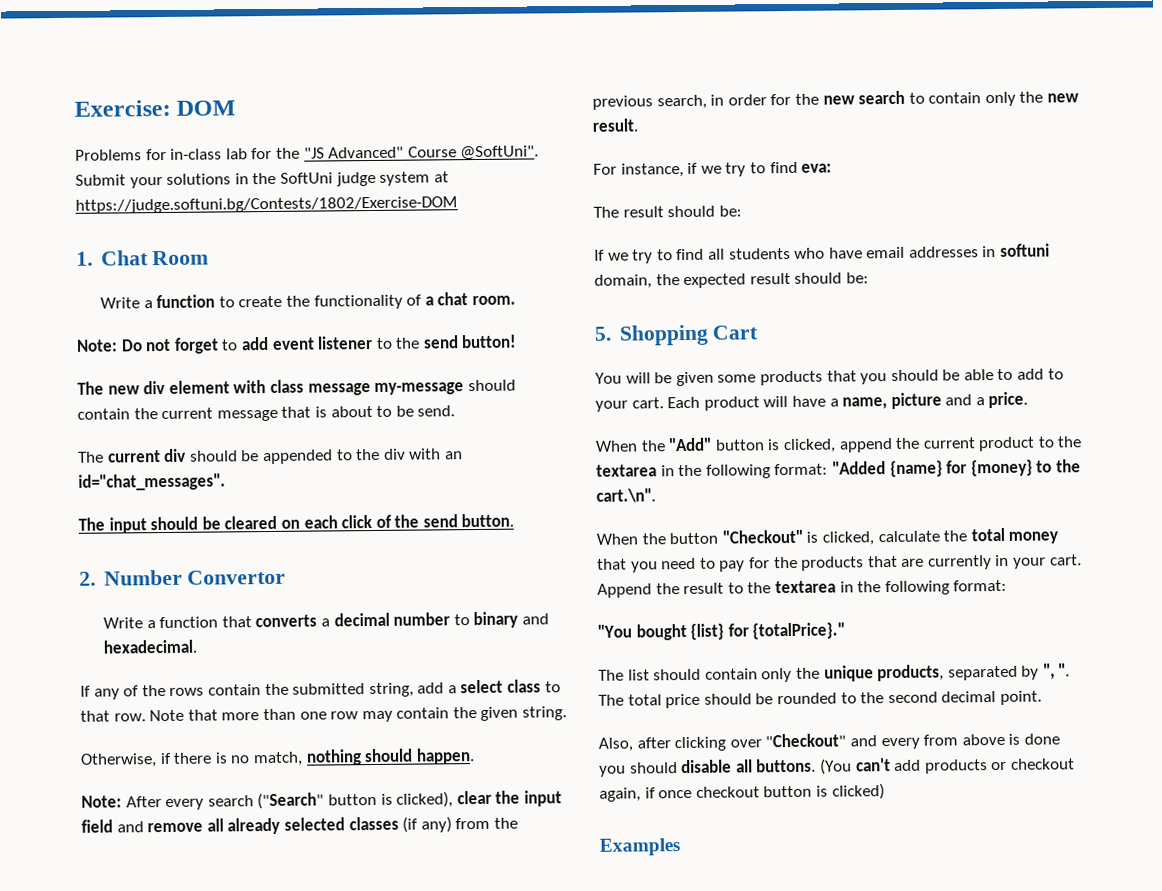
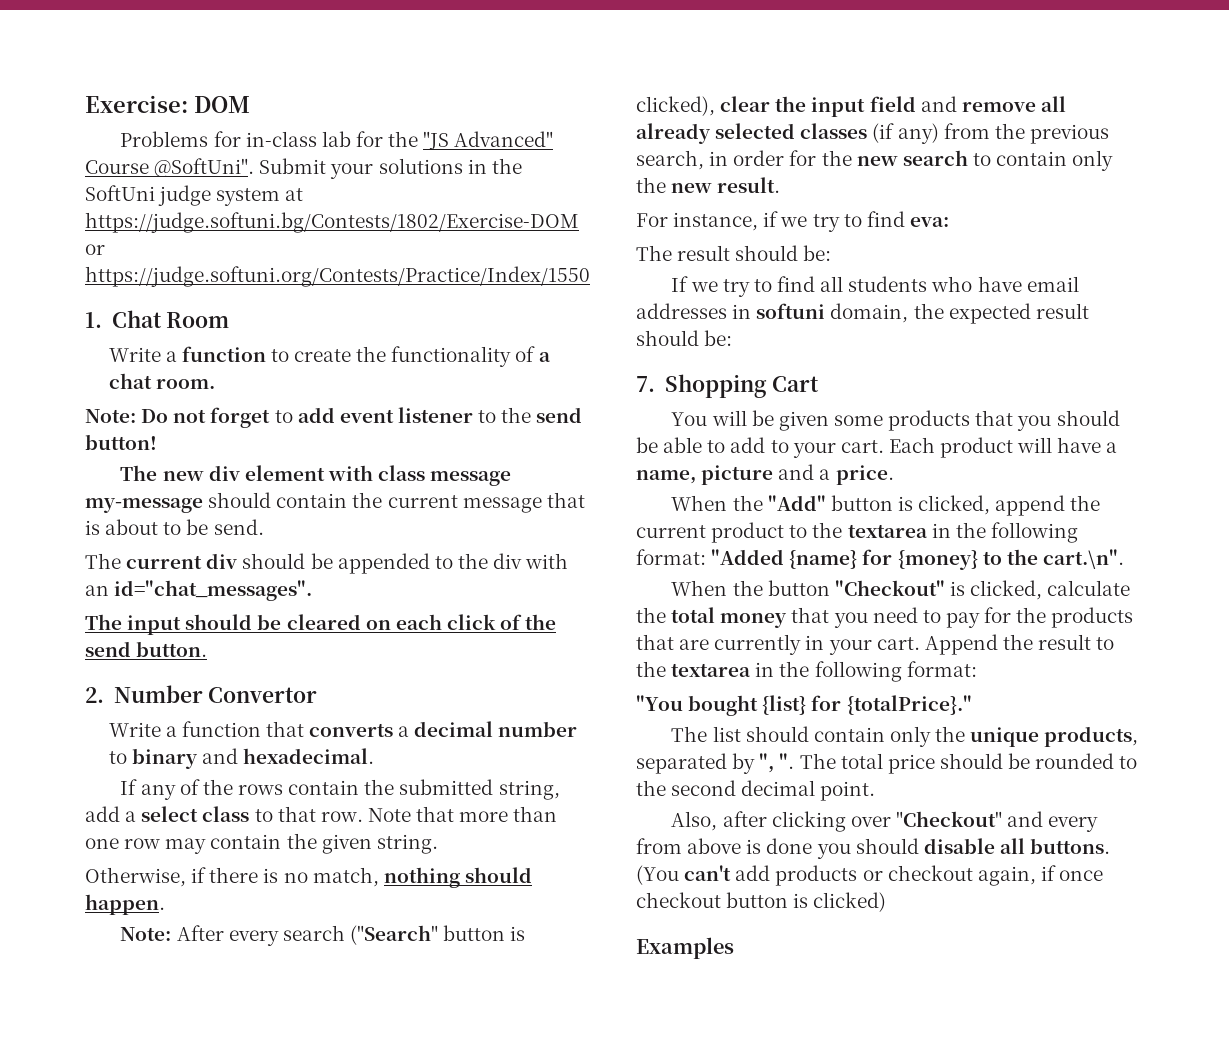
- Submit your solutions in the SoftUni judge system at https://judge.softuni.bg/Contests/1802/Exercise-DOM
+ Submit your solutions in the SoftUni judge system at https://judge.softuni.bg/Contests/1802/Exercise-DOM or https://judge.softuni.org/Contests/Practice/Index/1550
- 5. Shopping Cart
+ 7. Shopping Cart

